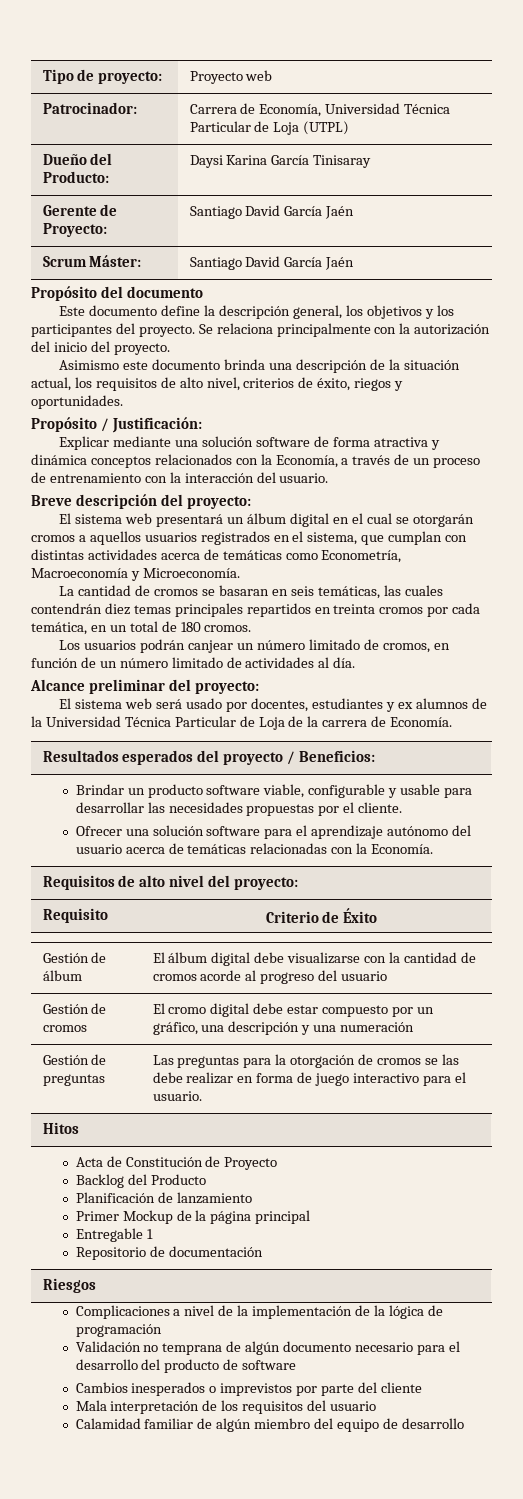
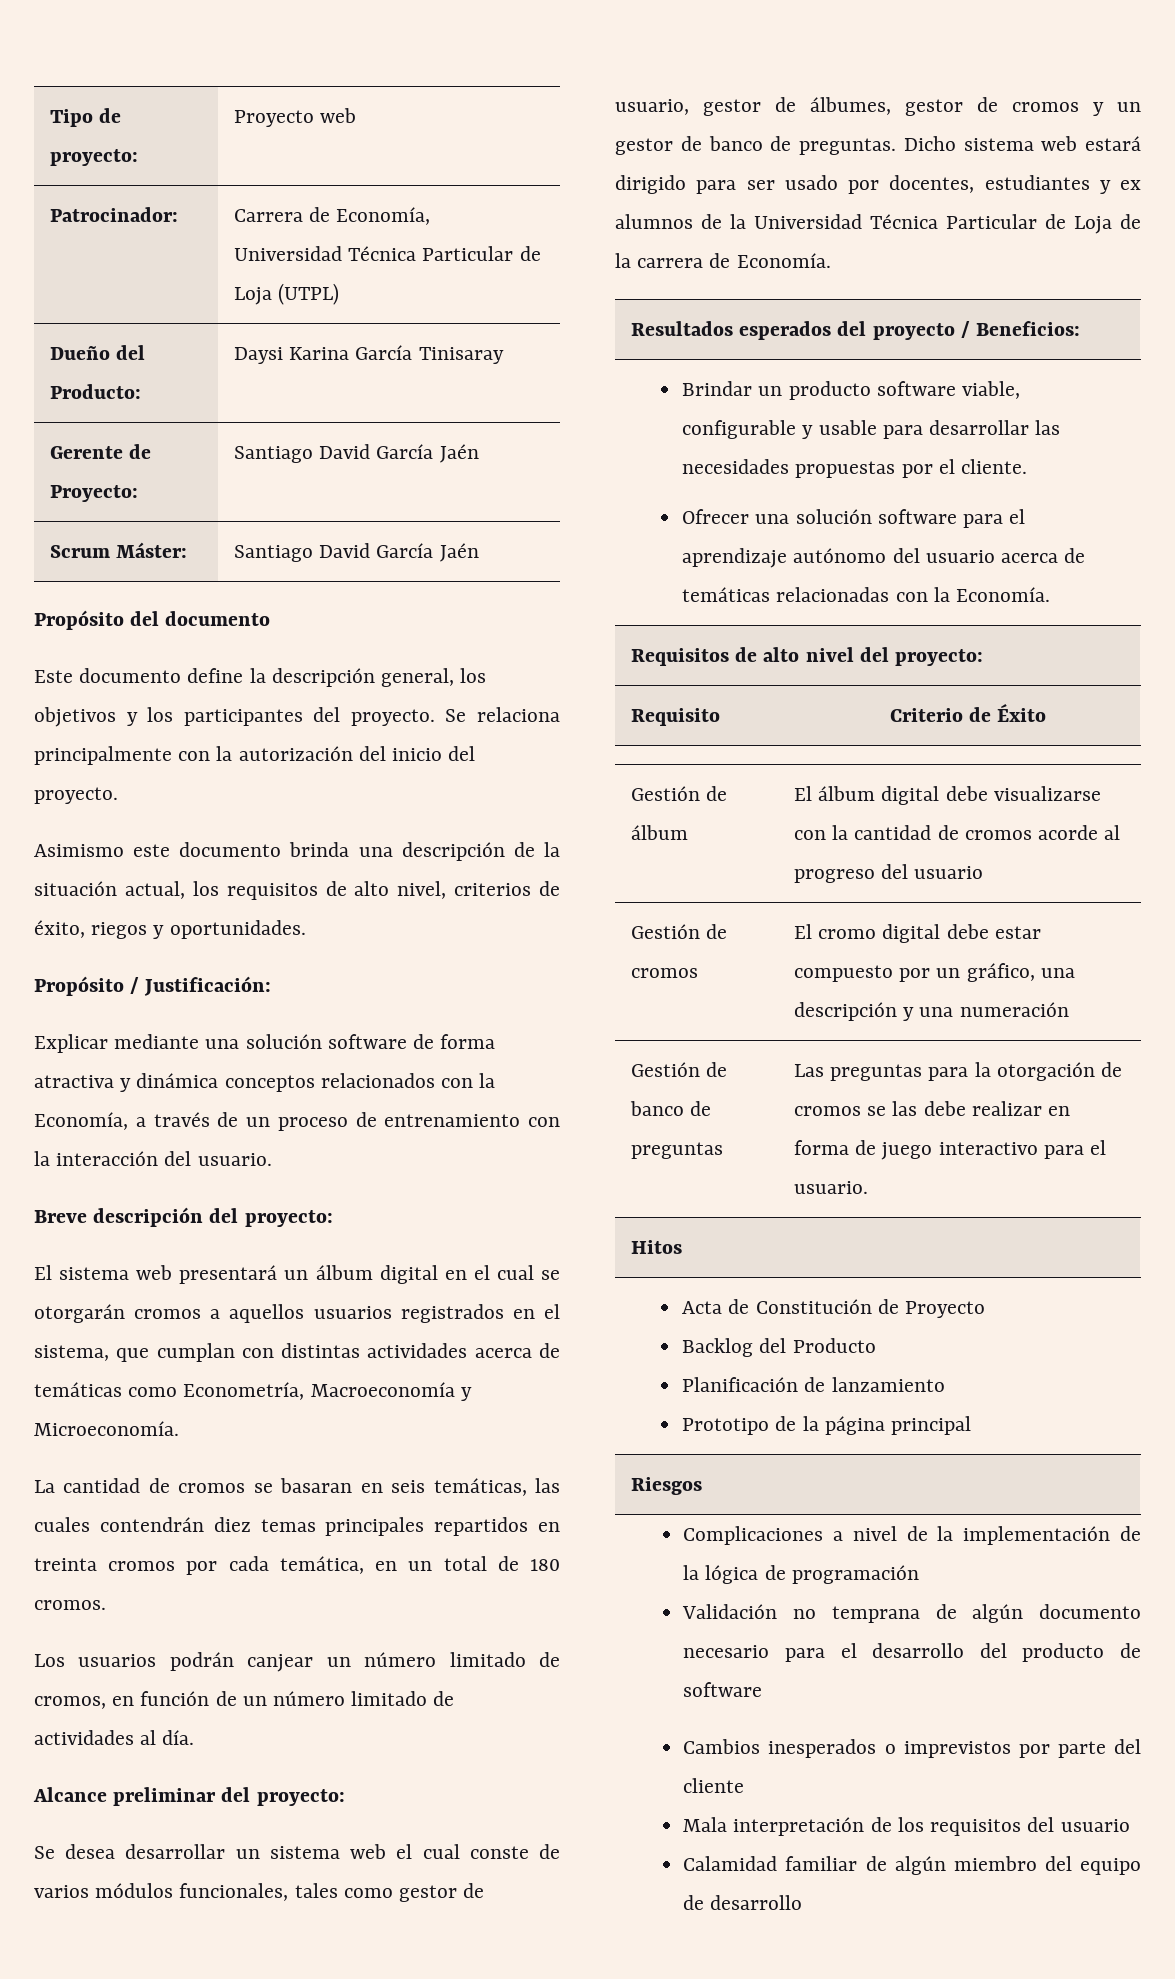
- El sistema web será usado por docentes, estudiantes y ex alumnos de la Universidad Técnica Particular de Loja de la carrera de Economía.
+ Se desea desarrollar un sistema web el cual conste de varios módulos funcionales, tales como gestor de usuario, gestor de álbumes, gestor de cromos y un gestor de banco de preguntas. Dicho sistema web estará dirigido para ser usado por docentes, estudiantes y ex alumnos de la Universidad Técnica Particular de Loja de la carrera de Economía.
- Gestión de preguntas | Las preguntas para la otorgación de cromos se las debe realizar en forma de juego interactivo para el usuario.
+ Gestión de banco de preguntas | Las preguntas para la otorgación de cromos se las debe realizar en forma de juego interactivo para el usuario.
  Acta de Constitución de Proyecto
  Backlog del Producto
  Planificación de lanzamiento
- Primer Mockup de la página principal
- Entregable 1
- Repositorio de documentación
+ Prototipo de la página principal

